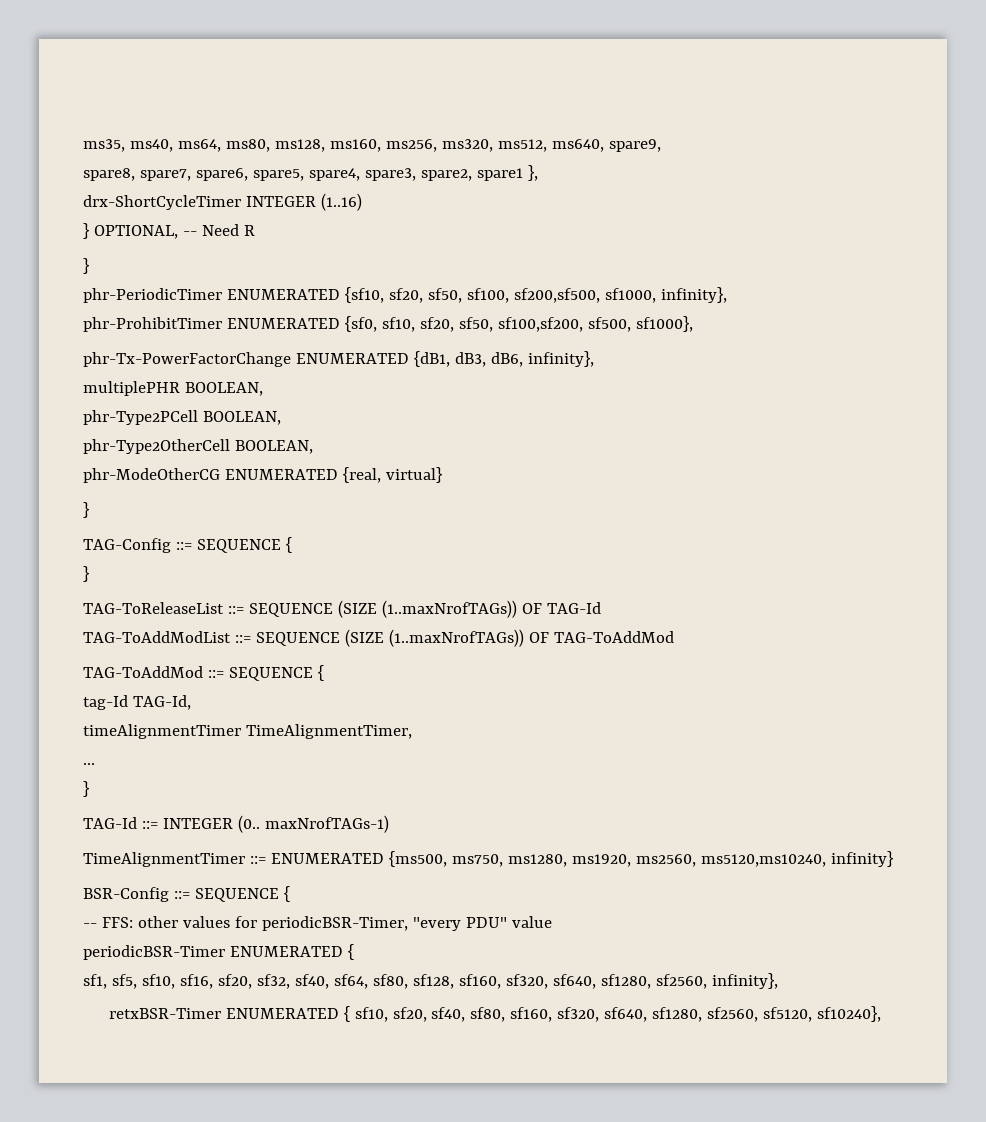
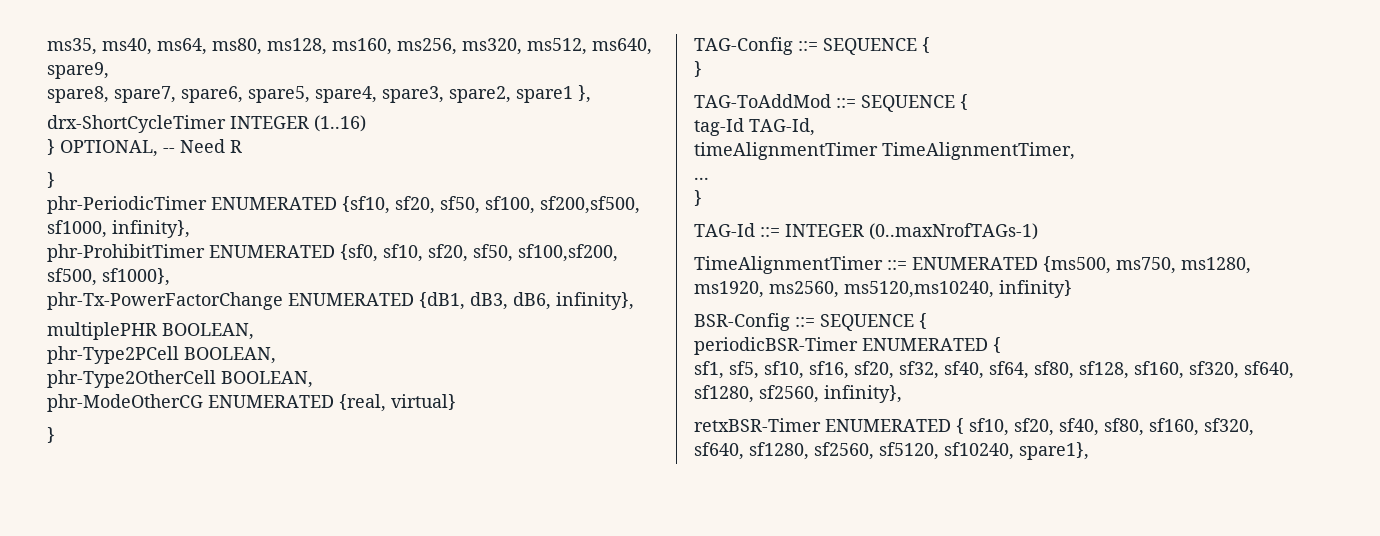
- TAG-ToReleaseList ::= SEQUENCE (SIZE (1..maxNrofTAGs)) OF TAG-Id
- TAG-ToAddModList ::= SEQUENCE (SIZE (1..maxNrofTAGs)) OF TAG-ToAddMod
- TAG-Id ::= INTEGER (0.. maxNrofTAGs-1)
+ TAG-Id ::= INTEGER (0..maxNrofTAGs-1)
- -- FFS: other values for periodicBSR-Timer, "every PDU" value
- retxBSR-Timer ENUMERATED { sf10, sf20, sf40, sf80, sf160, sf320, sf640, sf1280, sf2560, sf5120, sf10240},
+ retxBSR-Timer ENUMERATED { sf10, sf20, sf40, sf80, sf160, sf320, sf640, sf1280, sf2560, sf5120, sf10240, spare1},

